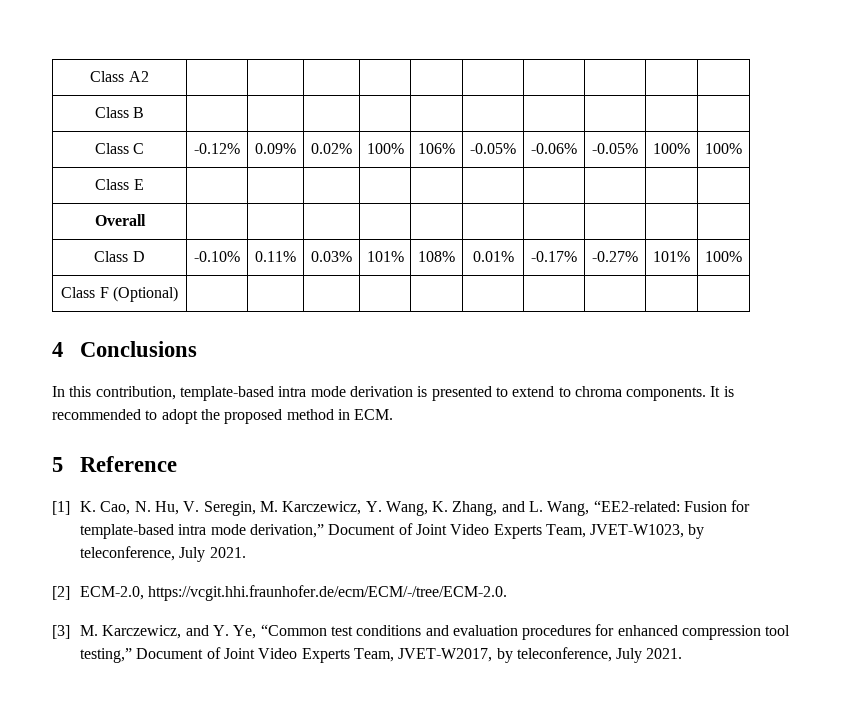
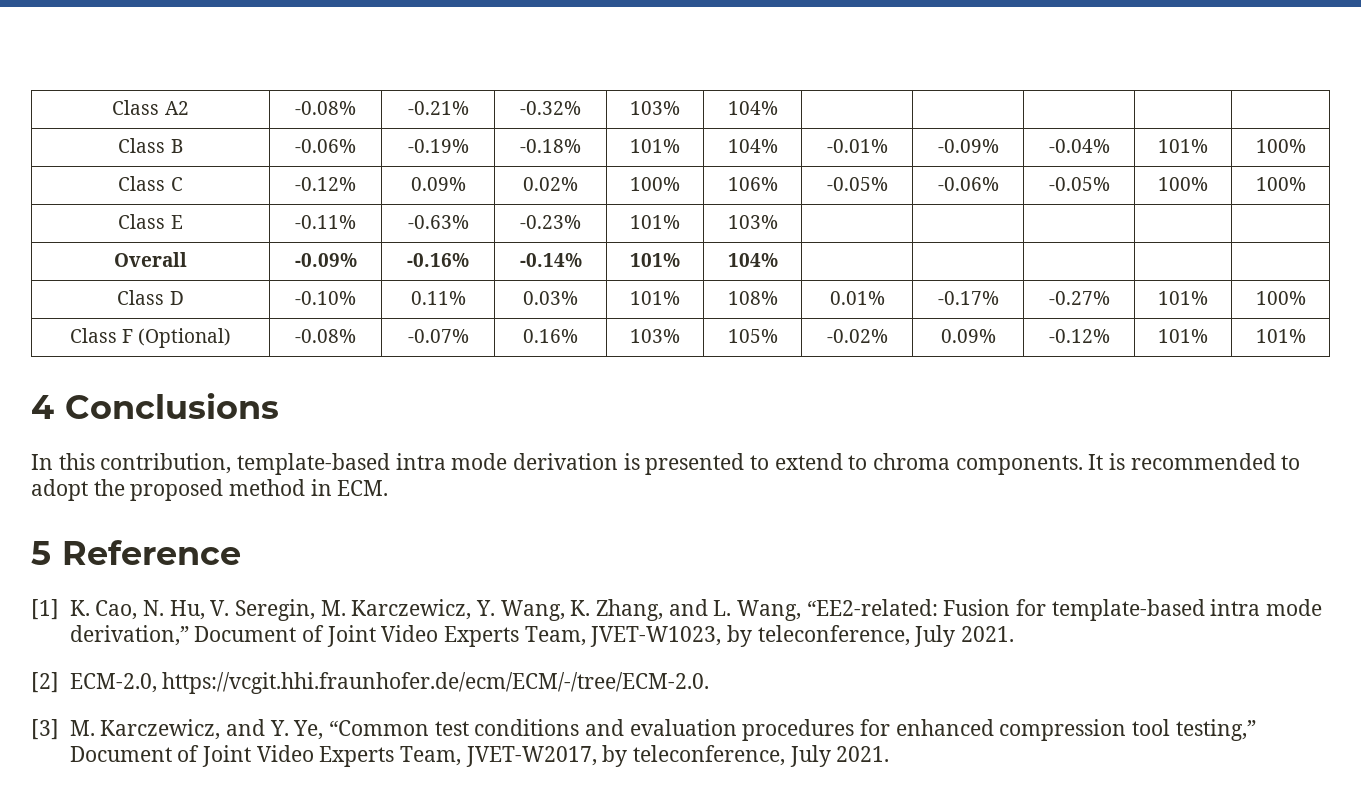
- Class A2 | | | | | | | | | |
- Class B | | | | | | | | | |
+ Class A2 | -0.08% | -0.21% | -0.32% | 103% | 104% | | | | |
+ Class B | -0.06% | -0.19% | -0.18% | 101% | 104% | -0.01% | -0.09% | -0.04% | 101% | 100%
- Class E | | | | | | | | | |
- Overall | | | | | | | | | |
+ Class E | -0.11% | -0.63% | -0.23% | 101% | 103% | | | | |
+ Overall | -0.09% | -0.16% | -0.14% | 101% | 104% | | | | |
- Class F (Optional) | | | | | | | | | |
+ Class F (Optional) | -0.08% | -0.07% | 0.16% | 103% | 105% | -0.02% | 0.09% | -0.12% | 101% | 101%

